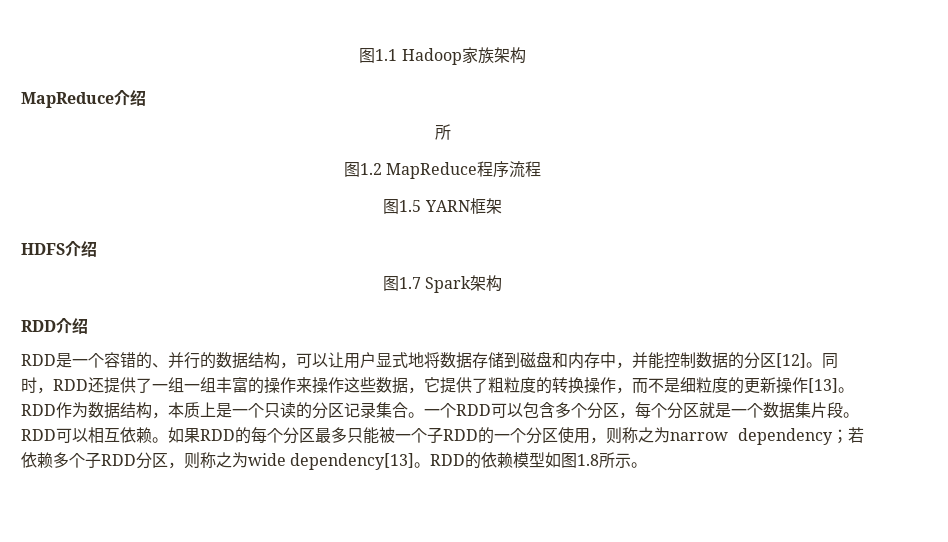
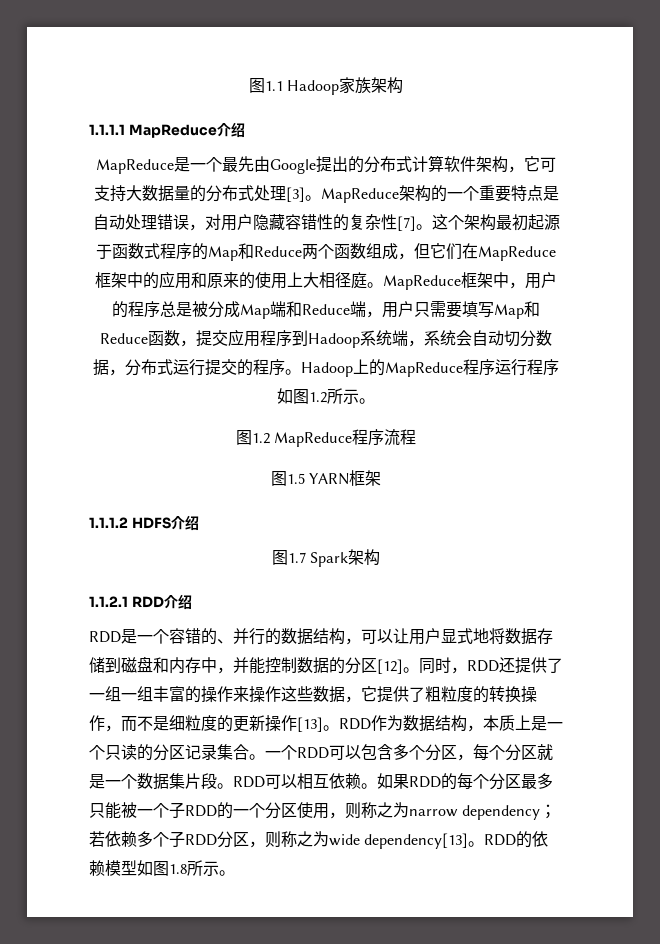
- MapReduce介绍
- 所
+ 1.1.1.1 MapReduce介绍
+ MapReduce是一个最先由Google提出的分布式计算软件架构，它可支持大数据量的分布式处理[3]。MapReduce架构的一个重要特点是自动处理错误，对用户隐藏容错性的复杂性[7]。这个架构最初起源于函数式程序的Map和Reduce两个函数组成，但它们在MapReduce框架中的应用和原来的使用上大相径庭。MapReduce框架中，用户的程序总是被分成Map端和Reduce端，用户只需要填写Map和Reduce函数，提交应用程序到Hadoop系统端，系统会自动切分数据，分布式运行提交的程序。Hadoop上的MapReduce程序运行程序如图1.2所示。
- HDFS介绍
+ 1.1.1.2 HDFS介绍
- RDD介绍
+ 1.1.2.1 RDD介绍

